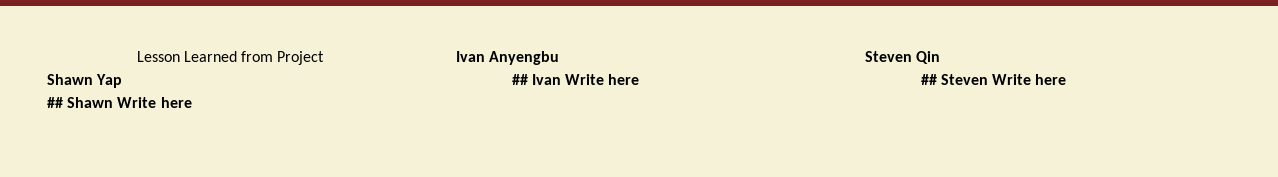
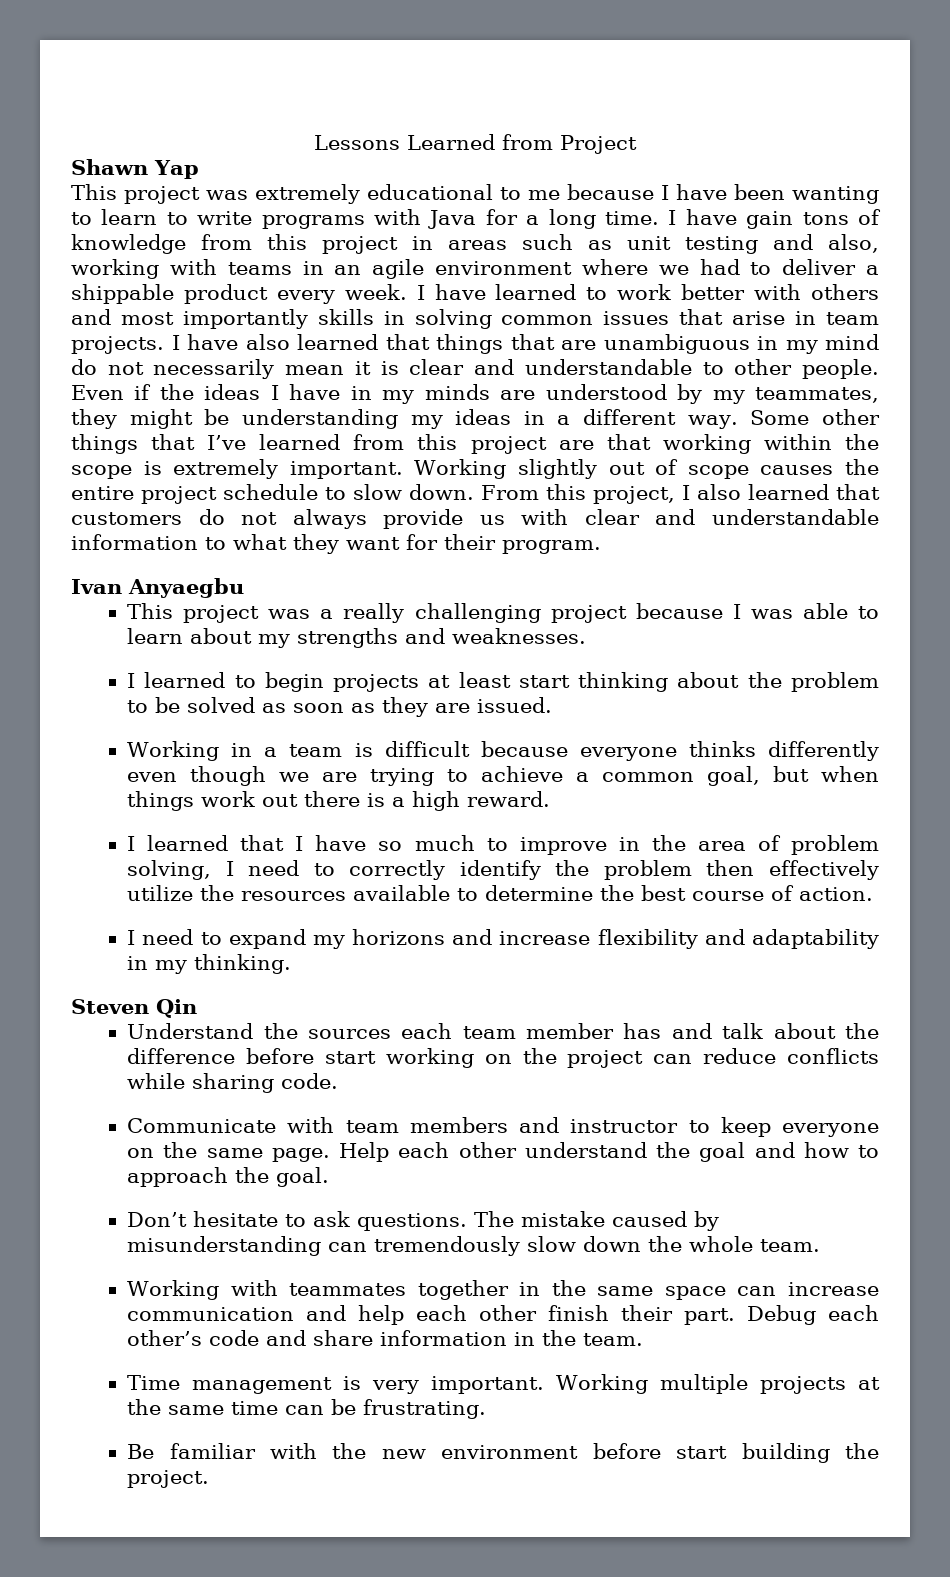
- Lesson Learned from Project
+ Lessons Learned from Project
- ## Shawn Write here
- Ivan Anyengbu
- ## Ivan Write here
+ This project was extremely educational to me because I have been wanting to learn to write programs with Java for a long time. I have gain tons of knowledge from this project in areas such as unit testing and also, working with teams in an agile environment where we had to deliver a shippable product every week. I have learned to work better with others and most importantly skills in solving common issues that arise in team projects. I have also learned that things that are unambiguous in my mind do not necessarily mean it is clear and understandable to other people. Even if the ideas I have in my minds are understood by my teammates, they might be understanding my ideas in a different way. Some other things that I’ve learned from this project are that working within the scope is extremely important. Working slightly out of scope causes the entire project schedule to slow down. From this project, I also learned that customers do not always provide us with clear and understandable information to what they want for their program.
+ Ivan Anyaegbu
+ This project was a really challenging project because I was able to learn about my strengths and weaknesses.
+ I learned to begin projects at least start thinking about the problem to be solved as soon as they are issued.
+ Working in a team is difficult because everyone thinks differently even though we are trying to achieve a common goal, but when things work out there is a high reward.
+ I learned that I have so much to improve in the area of problem solving, I need to correctly identify the problem then effectively utilize the resources available to determine the best course of action.
+ I need to expand my horizons and increase flexibility and adaptability in my thinking.
  Steven Qin
- ## Steven Write here
+ Understand the sources each team member has and talk about the difference before start working on the project can reduce conflicts while sharing code.
+ Communicate with team members and instructor to keep everyone on the same page. Help each other understand the goal and how to approach the goal.
+ Don’t hesitate to ask questions. The mistake caused by misunderstanding can tremendously slow down the whole team.
+ Working with teammates together in the same space can increase communication and help each other finish their part. Debug each other’s code and share information in the team.
+ Time management is very important. Working multiple projects at the same time can be frustrating.
+ Be familiar with the new environment before start building the project.

